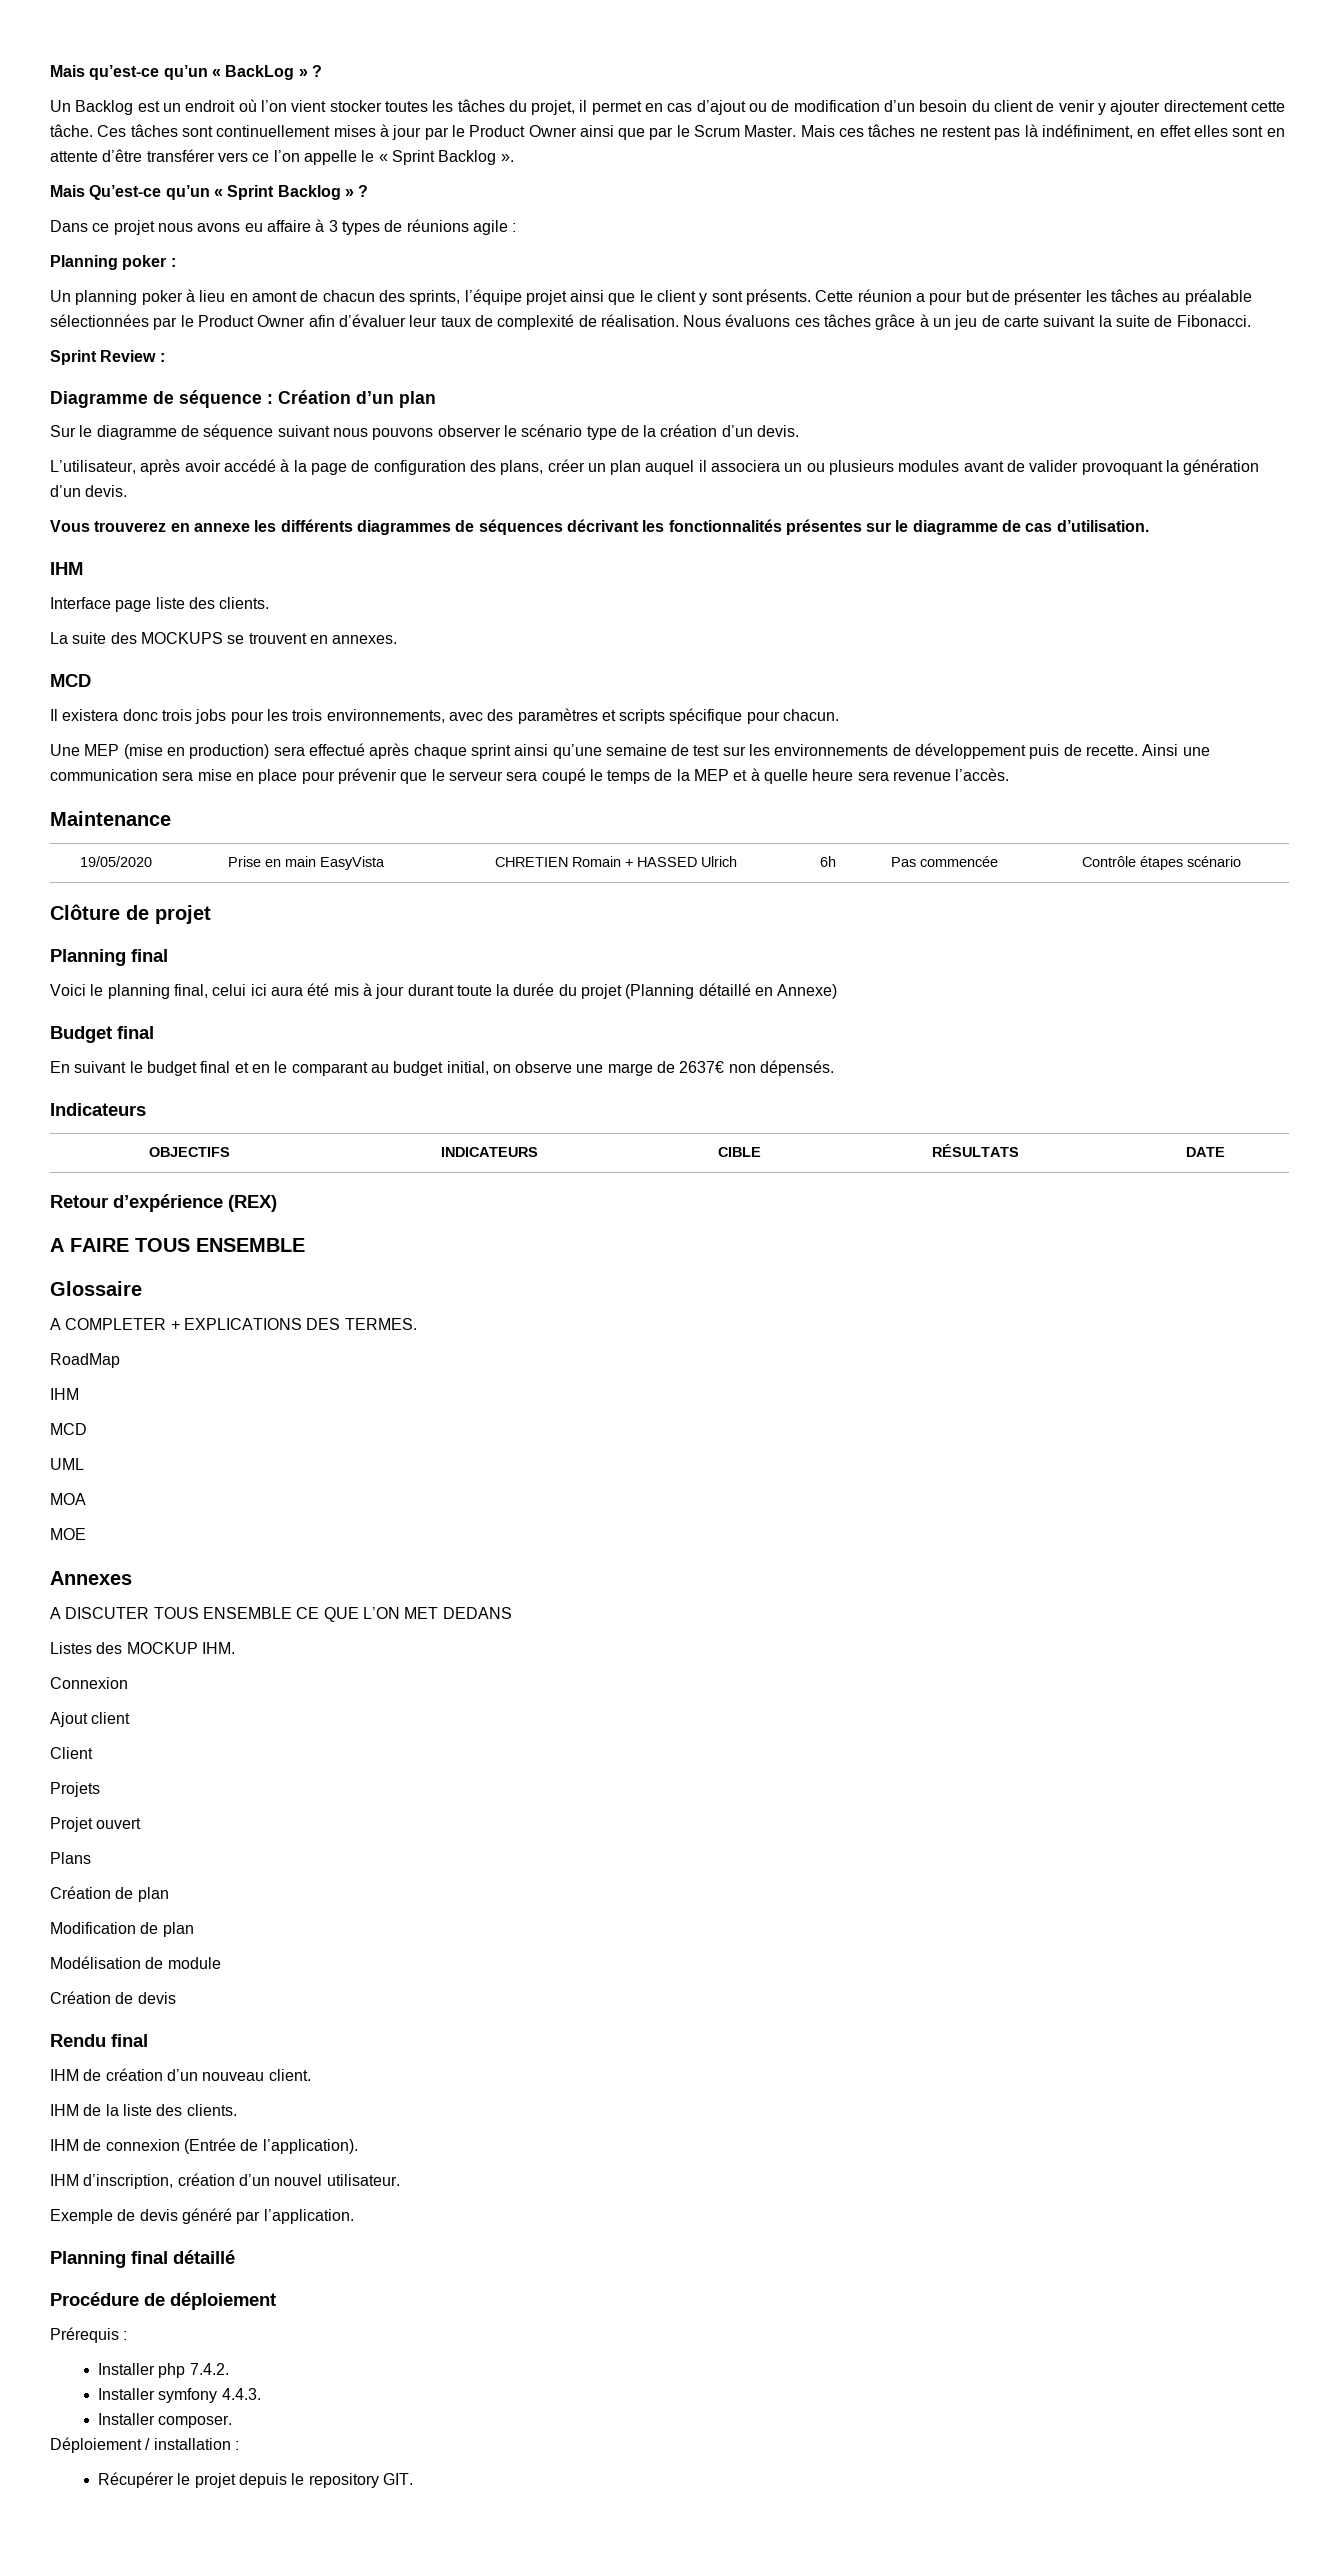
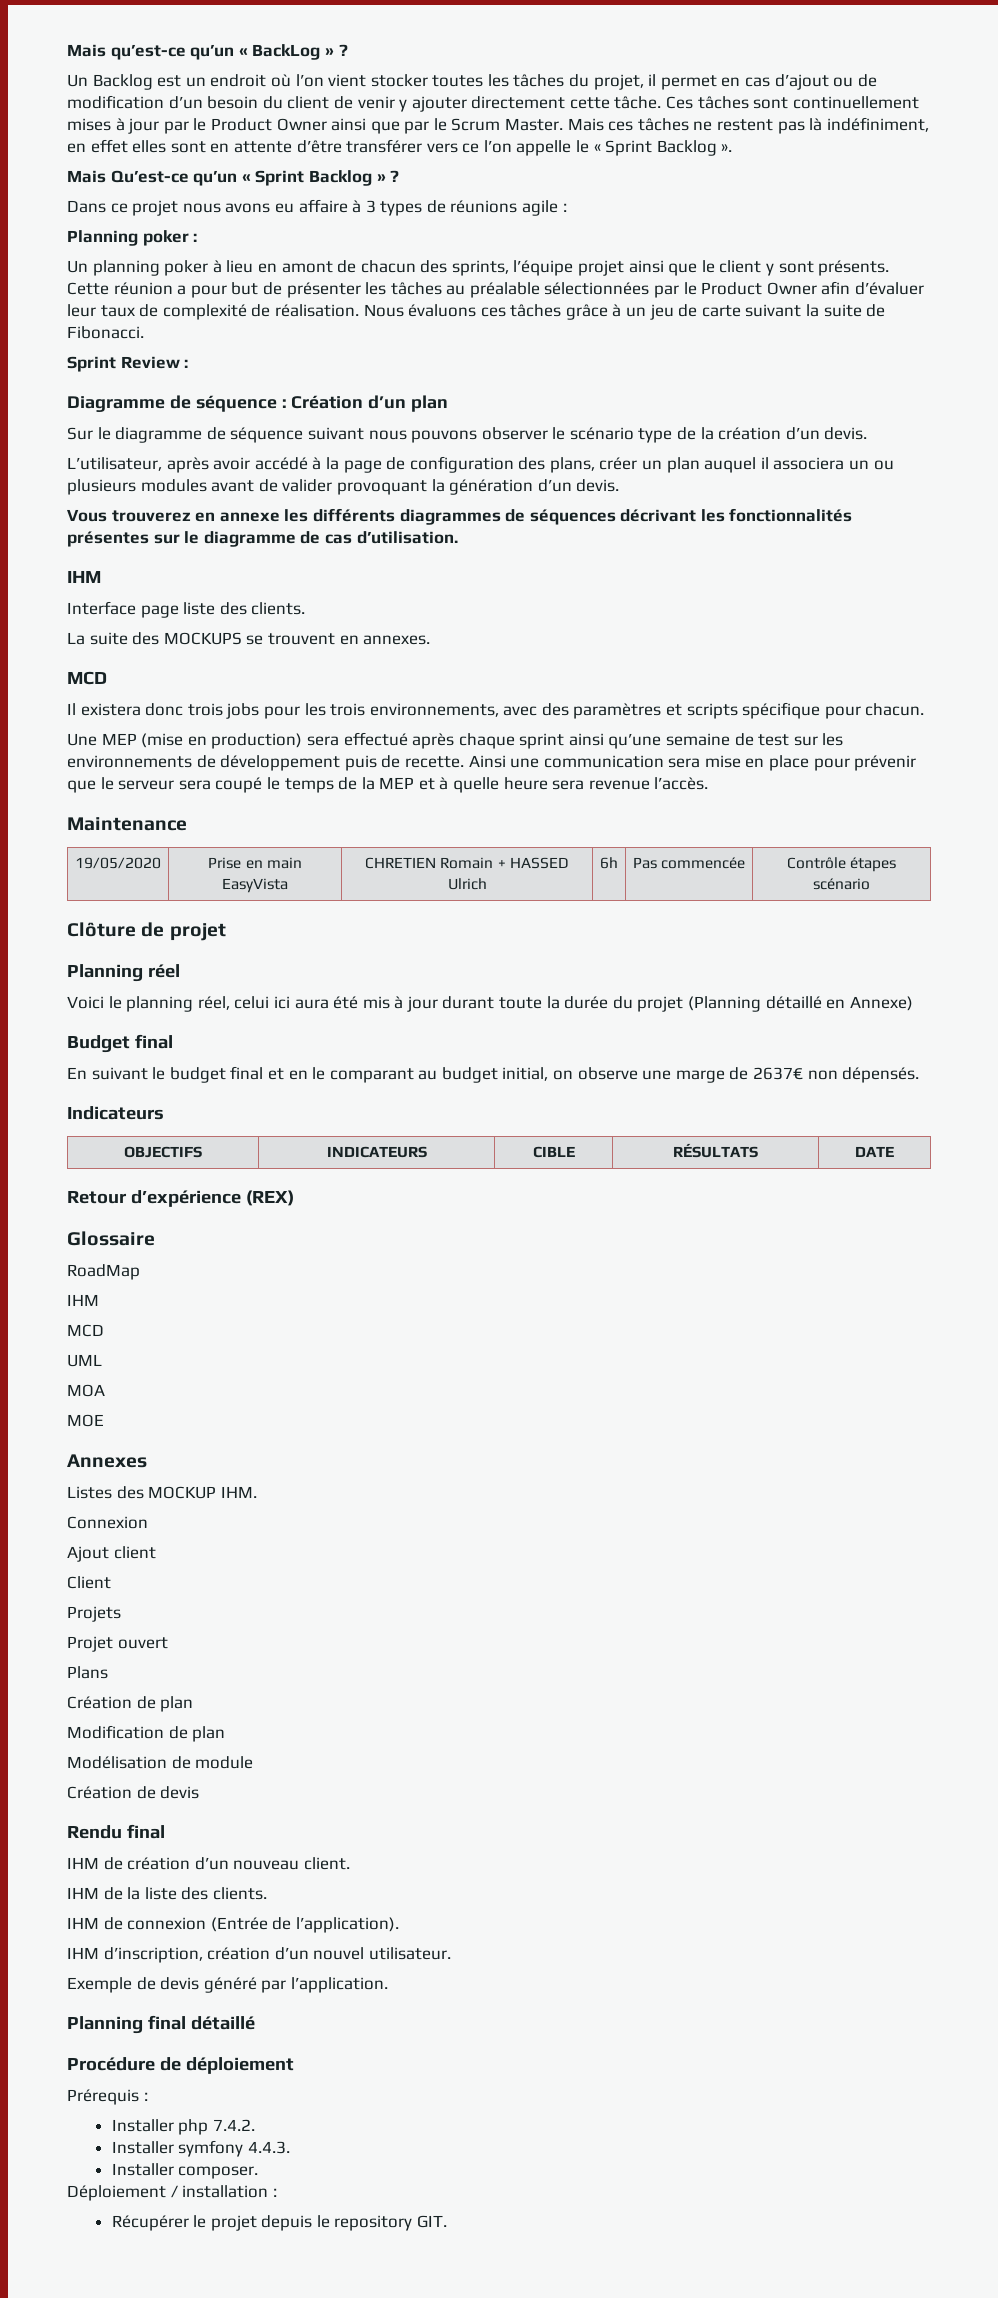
  Clôture de projet
- Planning final
+ Planning réel
- Voici le planning final, celui ici aura été mis à jour durant toute la durée du projet (Planning détaillé en Annexe)
+ Voici le planning réel, celui ici aura été mis à jour durant toute la durée du projet (Planning détaillé en Annexe)
- A FAIRE TOUS ENSEMBLE
  Glossaire
- A COMPLETER + EXPLICATIONS DES TERMES.
- A DISCUTER TOUS ENSEMBLE CE QUE L’ON MET DEDANS

